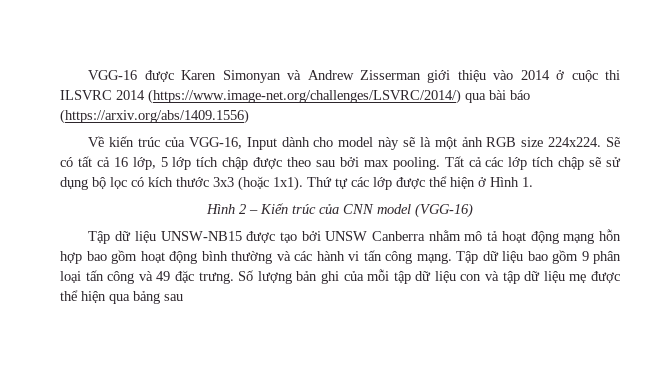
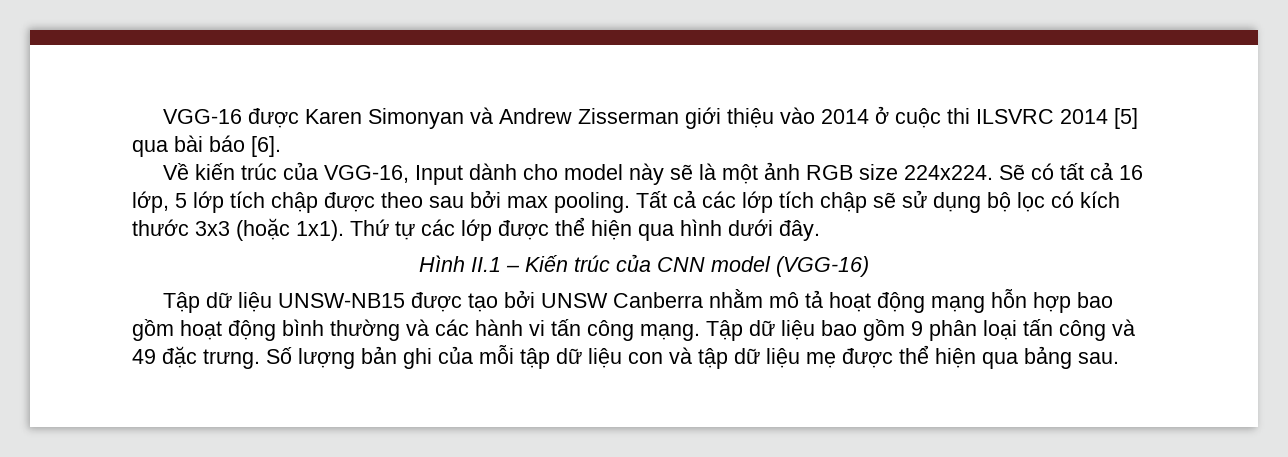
- VGG-16 được Karen Simonyan và Andrew Zisserman giới thiệu vào 2014 ở cuộc thi ILSVRC 2014 (https://www.image-net.org/challenges/LSVRC/2014/) qua bài báo (https://arxiv.org/abs/1409.1556)
+ VGG-16 được Karen Simonyan và Andrew Zisserman giới thiệu vào 2014 ở cuộc thi ILSVRC 2014 [5] qua bài báo [6].
- Thứ tự các lớp được thể hiện ở Hình 1.
- Hình 2 – Kiến trúc của CNN model (VGG-16)
+ Thứ tự các lớp được thể hiện qua hình dưới đây.
+ Hình II.1 – Kiến trúc của CNN model (VGG-16)
- Số lượng bản ghi của mỗi tập dữ liệu con và tập dữ liệu mẹ được thể hiện qua bảng sau
+ Số lượng bản ghi của mỗi tập dữ liệu con và tập dữ liệu mẹ được thể hiện qua bảng sau.

